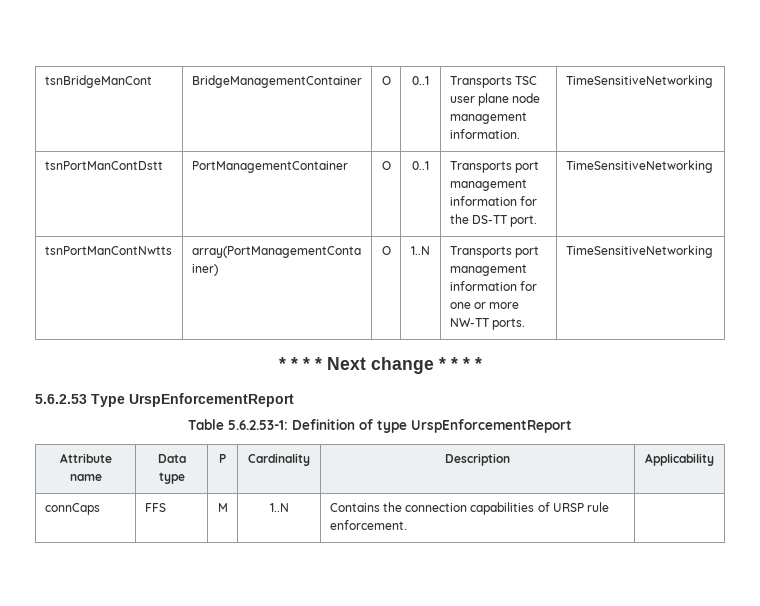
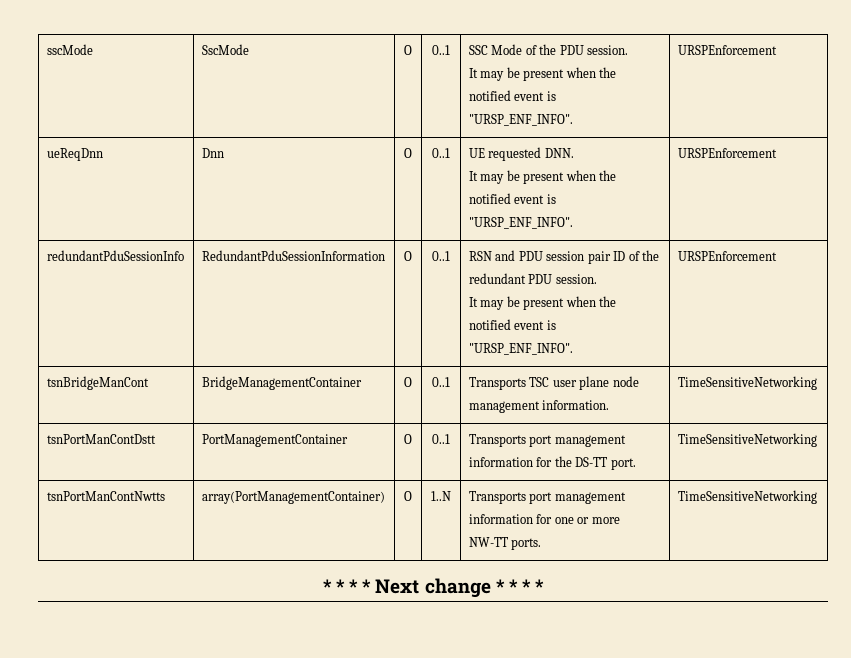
+ sscMode | SscMode | O | 0..1 | SSC Mode of the PDU session.
+ It may be present when the notified event is "URSP_ENF_INFO". | URSPEnforcement
+ ueReqDnn | Dnn | O | 0..1 | UE requested DNN.
+ It may be present when the notified event is "URSP_ENF_INFO". | URSPEnforcement
+ redundantPduSessionInfo | RedundantPduSessionInformation | O | 0..1 | RSN and PDU session pair ID of the redundant PDU session.
+ It may be present when the notified event is "URSP_ENF_INFO". | URSPEnforcement
- 5.6.2.53 Type UrspEnforcementReport
- Table 5.6.2.53-1: Definition of type UrspEnforcementReport
- Attribute name | Data type | P | Cardinality | Description | Applicability
- connCaps | FFS | M | 1..N | Contains the connection capabilities of URSP rule enforcement. |

